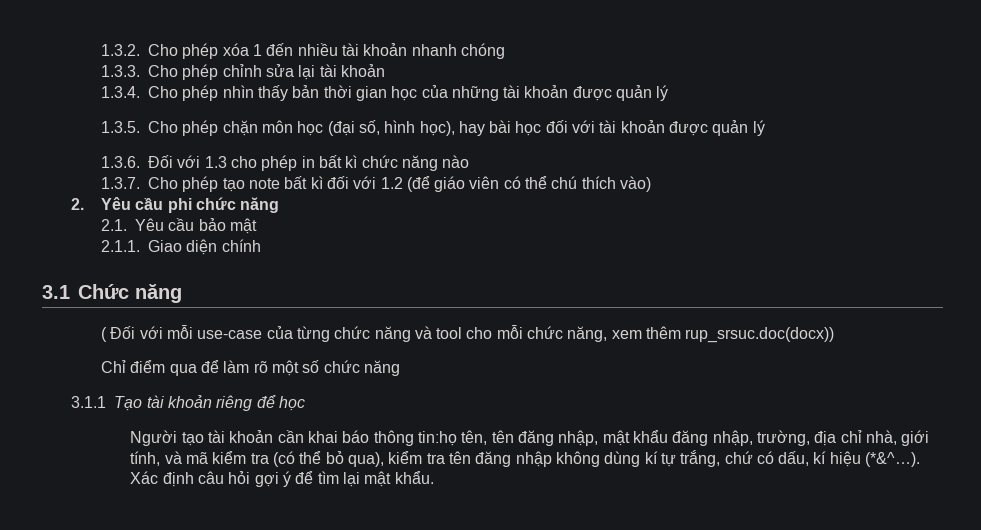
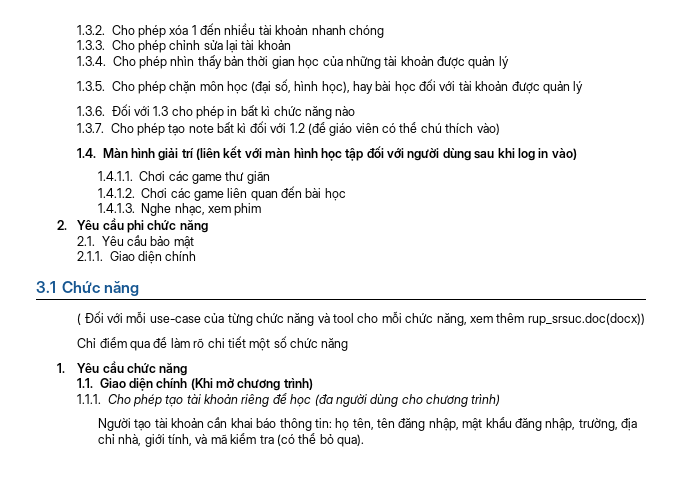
+ 1.4. Màn hình giải trí (liên kết với màn hình học tập đối với người dùng sau khi log in vào)
+ 1.4.1.1. Chơi các game thư giãn
+ 1.4.1.2. Chơi các game liên quan đến bài học
+ 1.4.1.3. Nghe nhạc, xem phim
- Chỉ điểm qua để làm rõ một số chức năng
+ Chỉ điểm qua để làm rõ chi tiết một số chức năng
- 3.1.1 Tạo tài khoản riêng để học
+ 1. Yêu cầu chức năng
+ 1.1. Giao diện chính (Khi mở chương trình)
+ 1.1.1. Cho phép tạo tài khoản riêng để học (đa người dùng cho chương trình)
- Người tạo tài khoản cần khai báo thông tin:họ tên, tên đăng nhập, mật khẩu đăng nhập, trường, địa chỉ nhà, giới tính, và mã kiểm tra (có thể bỏ qua), kiểm tra tên đăng nhập không dùng kí tự trắng, chứ có dấu, kí hiệu (*&^…). Xác định câu hỏi gợi ý để tìm lại mật khẩu.
+ Người tạo tài khoản cần khai báo thông tin: họ tên, tên đăng nhập, mật khẩu đăng nhập, trường, địa chỉ nhà, giới tính, và mã kiểm tra (có thể bỏ qua).

